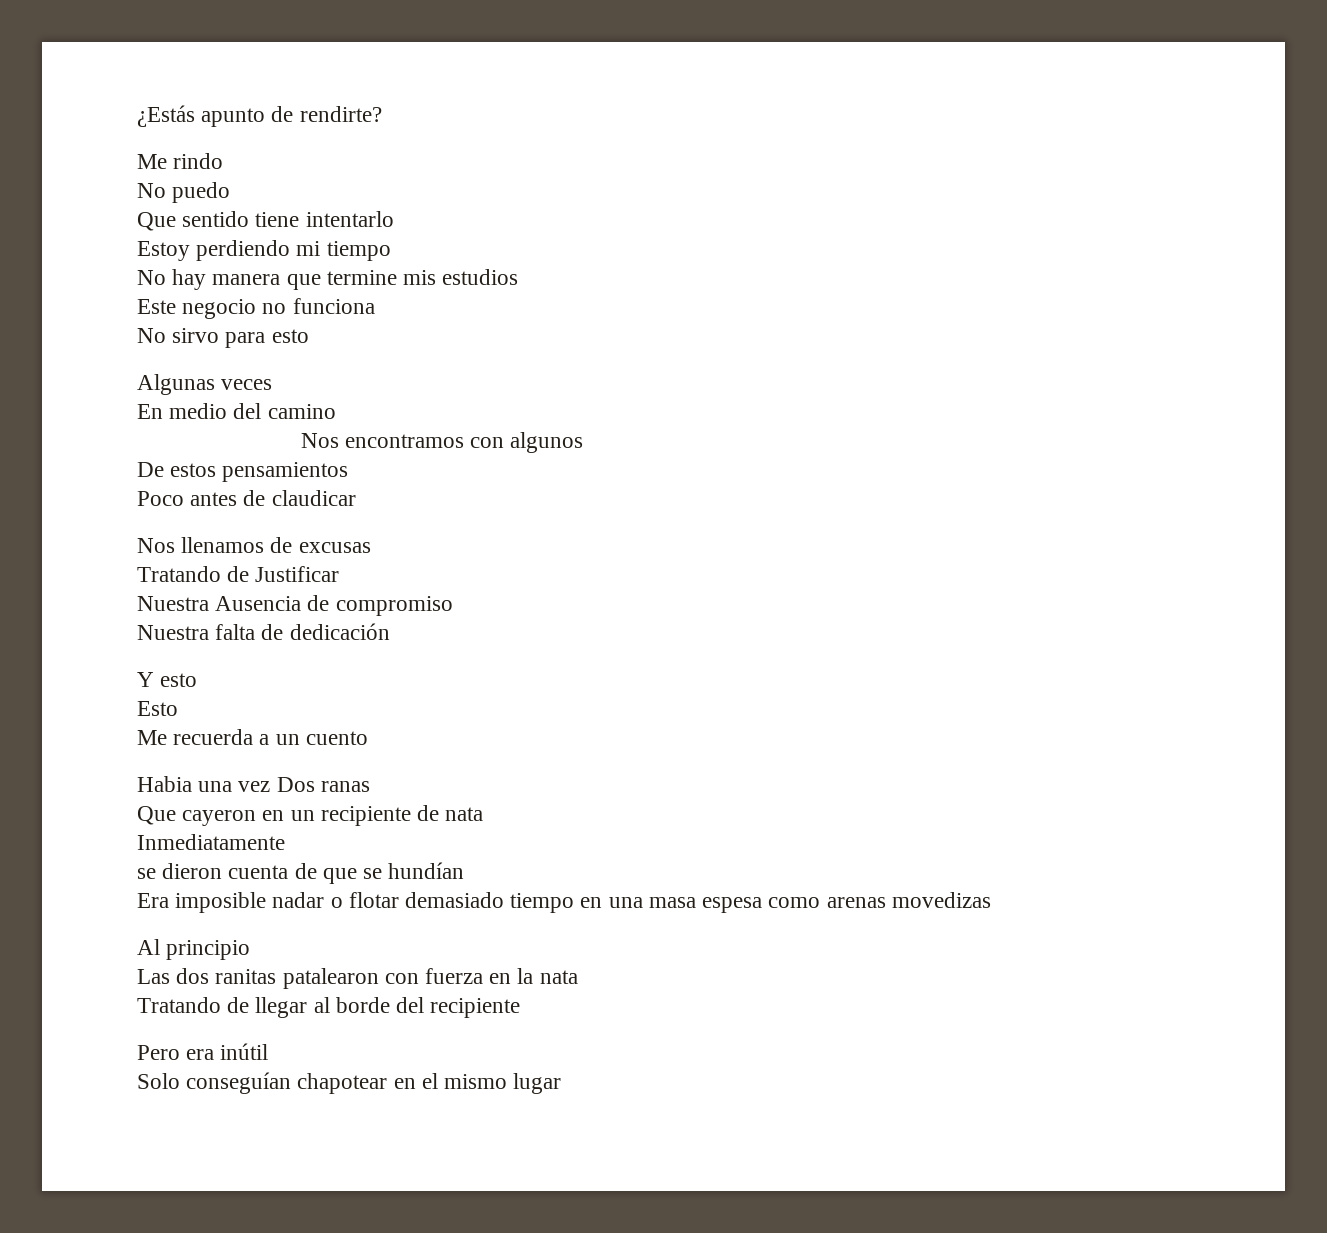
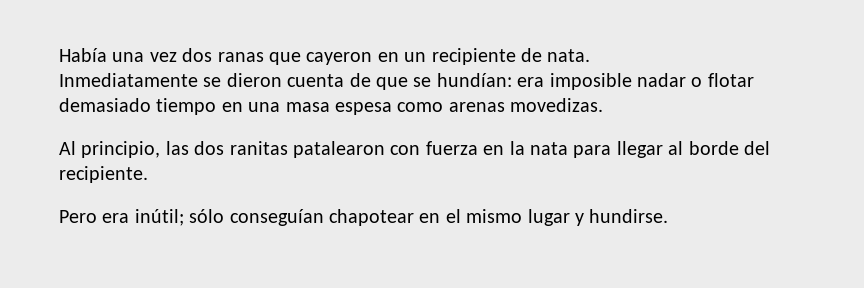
- ¿Estás apunto de rendirte?
- Me rindo
- No puedo
- Que sentido tiene intentarlo
- Estoy perdiendo mi tiempo
- No hay manera que termine mis estudios
- Este negocio no funciona
- No sirvo para esto
- Algunas veces
- En medio del camino
- Nos encontramos con algunos
- De estos pensamientos
- Poco antes de claudicar
- Nos llenamos de excusas
- Tratando de Justificar
- Nuestra Ausencia de compromiso
- Nuestra falta de dedicación
- Y esto
- Esto
- Me recuerda a un cuento
- Habia una vez Dos ranas
- Que cayeron en un recipiente de nata
+ Había una vez dos ranas que cayeron en un recipiente de nata.
- Inmediatamente
- se dieron cuenta de que se hundían
- Era imposible nadar o flotar demasiado tiempo en una masa espesa como arenas movedizas
+ Inmediatamente se dieron cuenta de que se hundían: era imposible nadar o flotar demasiado tiempo en una masa espesa como arenas movedizas.
- Al principio
- Las dos ranitas patalearon con fuerza en la nata
- Tratando de llegar al borde del recipiente
+ Al principio, las dos ranitas patalearon con fuerza en la nata para llegar al borde del recipiente.
- Pero era inútil
- Solo conseguían chapotear en el mismo lugar
+ Pero era inútil; sólo conseguían chapotear en el mismo lugar y hundirse.

